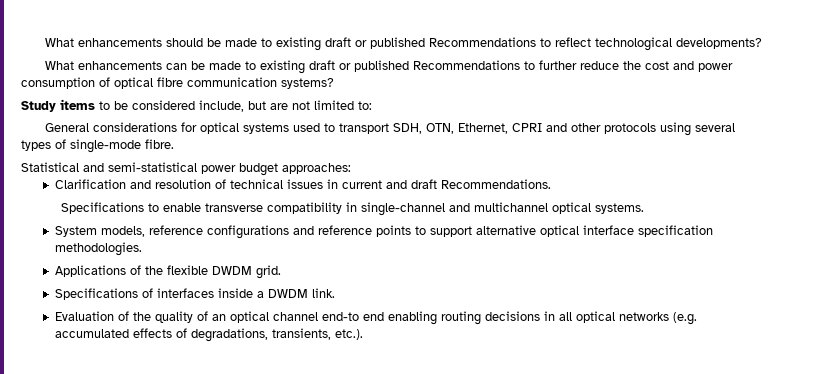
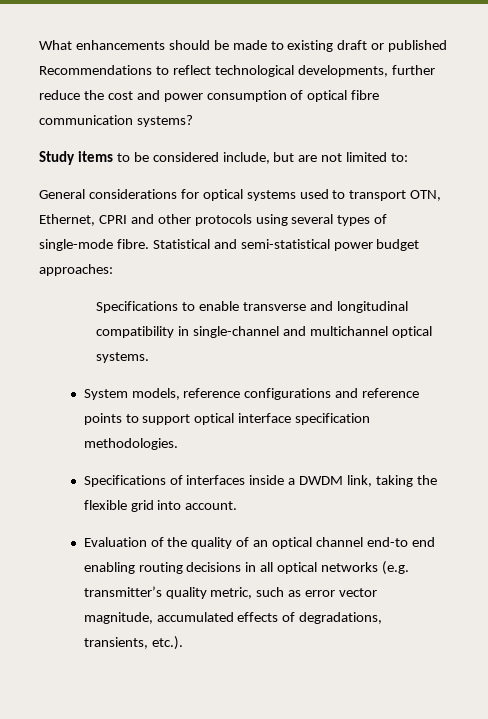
- What enhancements should be made to existing draft or published Recommendations to reflect technological developments?
- What enhancements can be made to existing draft or published Recommendations to further reduce the cost and power consumption of optical fibre communication systems?
+ What enhancements should be made to existing draft or published Recommendations to reflect technological developments, further reduce the cost and power consumption of optical fibre communication systems?
- General considerations for optical systems used to transport SDH, OTN, Ethernet, CPRI and other protocols using several types of single-mode fibre.
- Statistical and semi-statistical power budget approaches:
+ General considerations for optical systems used to transport OTN, Ethernet, CPRI and other protocols using several types of single-mode fibre. Statistical and semi-statistical power budget approaches:
- Clarification and resolution of technical issues in current and draft Recommendations.
- Specifications to enable transverse compatibility in single-channel and multichannel optical systems.
+ Specifications to enable transverse and longitudinal compatibility in single-channel and multichannel optical systems.
- System models, reference configurations and reference points to support alternative optical interface specification methodologies.
+ System models, reference configurations and reference points to support optical interface specification methodologies.
- Applications of the flexible DWDM grid.
- Specifications of interfaces inside a DWDM link.
+ Specifications of interfaces inside a DWDM link, taking the flexible grid into account.
- Evaluation of the quality of an optical channel end-to end enabling routing decisions in all optical networks (e.g. accumulated effects of degradations, transients, etc.).
+ Evaluation of the quality of an optical channel end-to end enabling routing decisions in all optical networks (e.g. transmitter’s quality metric, such as error vector magnitude, accumulated effects of degradations, transients, etc.).

